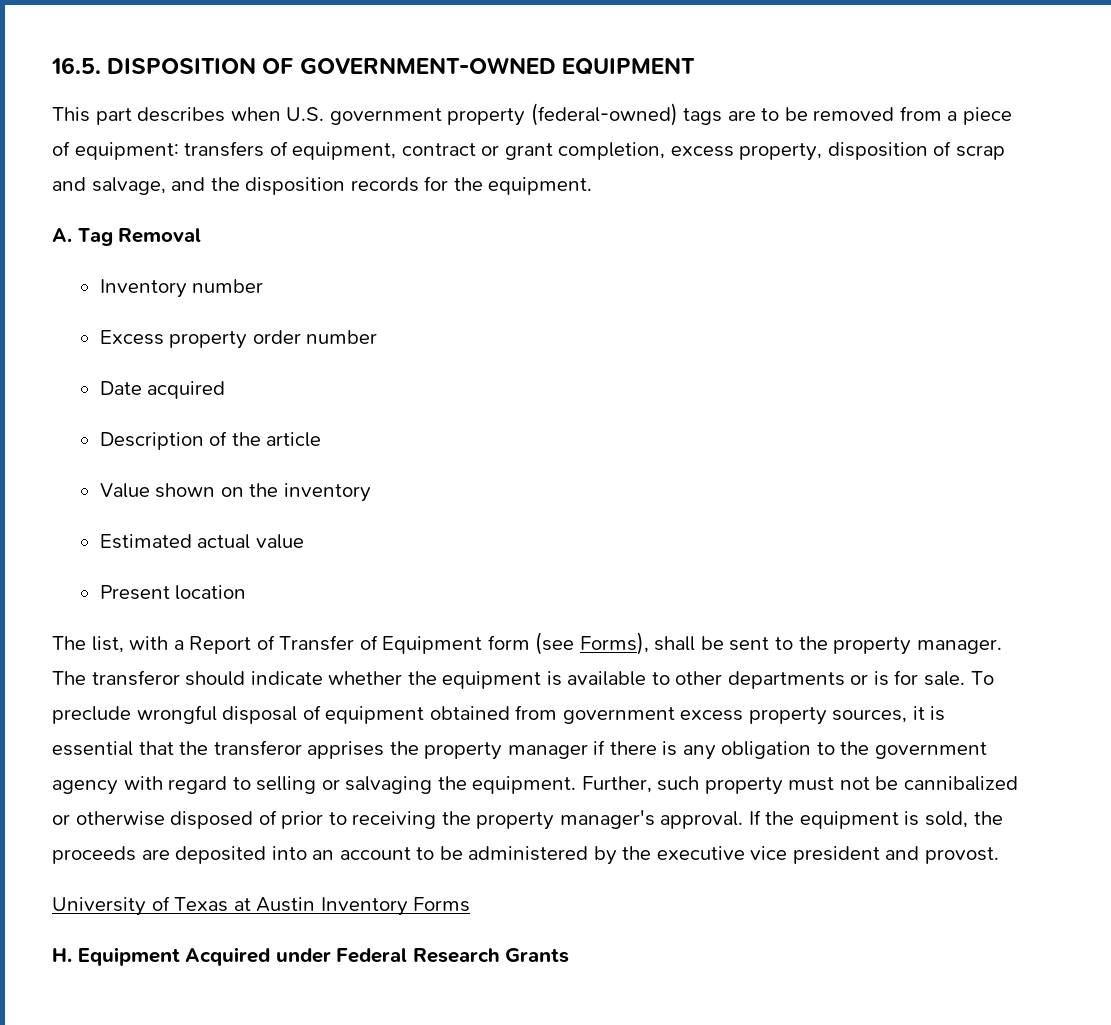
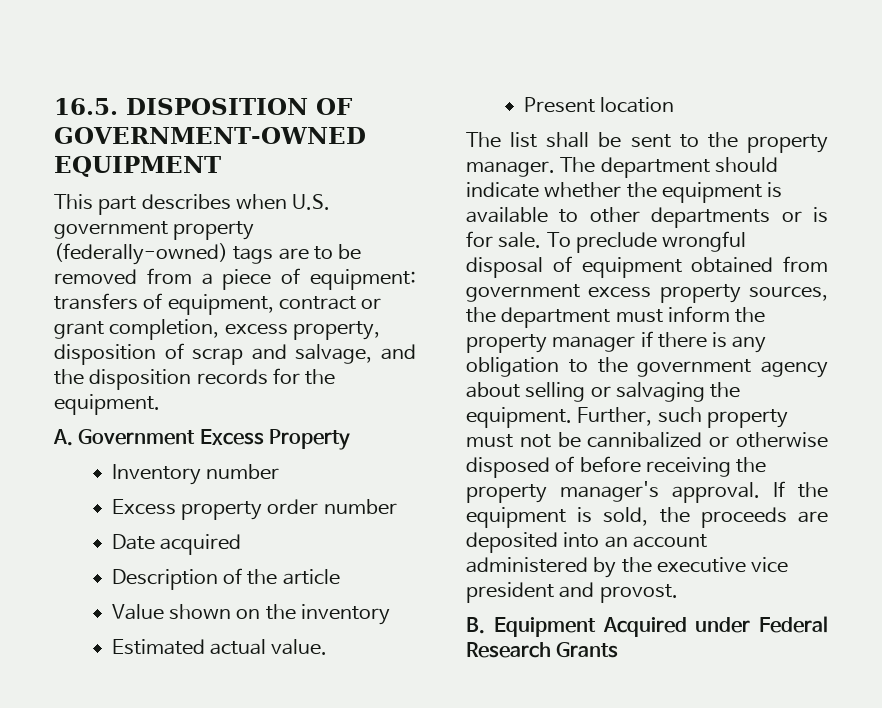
- This part describes when U.S. government property (federal-owned) tags are to be removed from a piece of equipment: transfers of equipment, contract or grant completion, excess property, disposition of scrap and salvage, and the disposition records for the equipment.
+ This part describes when U.S. government property (federally-owned) tags are to be removed from a piece of equipment: transfers of equipment, contract or grant completion, excess property, disposition of scrap and salvage, and the disposition records for the equipment.
- A. Tag Removal
+ A. Government Excess Property
- Estimated actual value
+ Estimated actual value.
- The list, with a Report of Transfer of Equipment form (see Forms), shall be sent to the property manager.
+ The list shall be sent to the property manager.
- The transferor should indicate whether the equipment is available to other departments or is for sale.
+ The department should indicate whether the equipment is available to other departments or is for sale.
- To preclude wrongful disposal of equipment obtained from government excess property sources, it is essential that the transferor apprises the property manager if there is any obligation to the government agency with regard to selling or salvaging the equipment.
+ To preclude wrongful disposal of equipment obtained from government excess property sources, the department must inform the property manager if there is any obligation to the government agency about selling or salvaging the equipment.
- Further, such property must not be cannibalized or otherwise disposed of prior to receiving the property manager's approval.
+ Further, such property must not be cannibalized or otherwise disposed of before receiving the property manager's approval.
- If the equipment is sold, the proceeds are deposited into an account to be administered by the executive vice president and provost.
+ If the equipment is sold, the proceeds are deposited into an account administered by the executive vice president and provost.
- University of Texas at Austin Inventory Forms
- H. Equipment Acquired under Federal Research Grants
+ B. Equipment Acquired under Federal Research Grants

